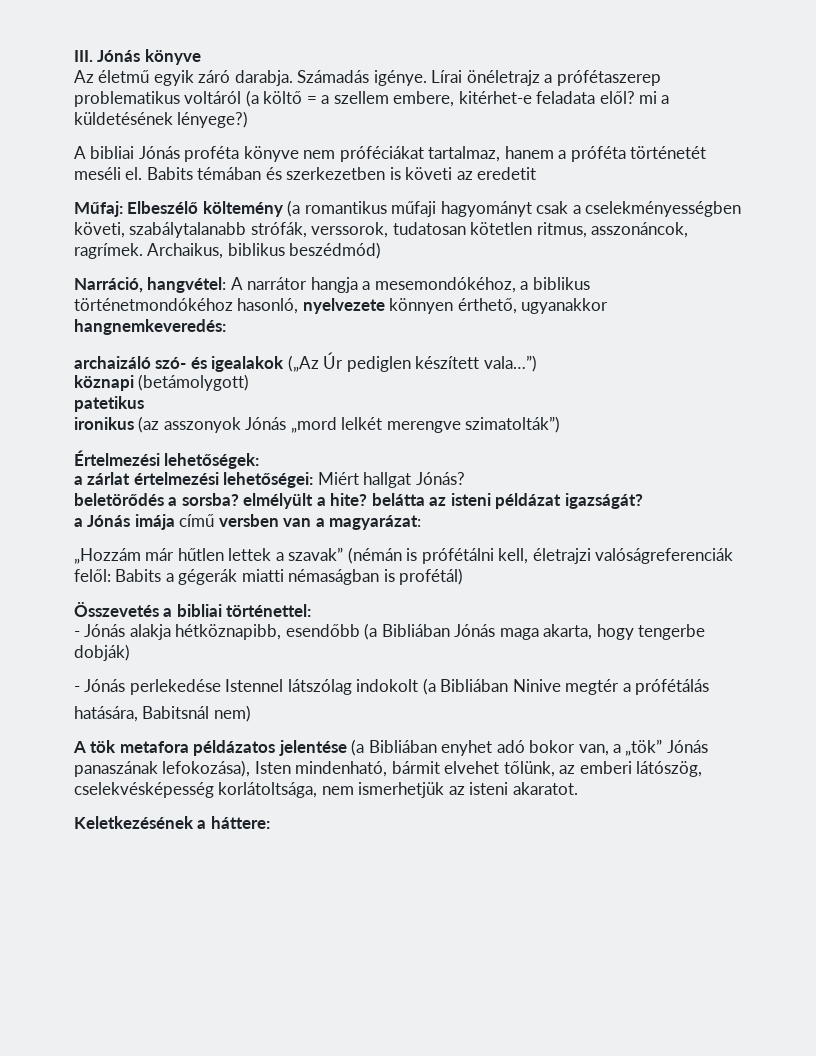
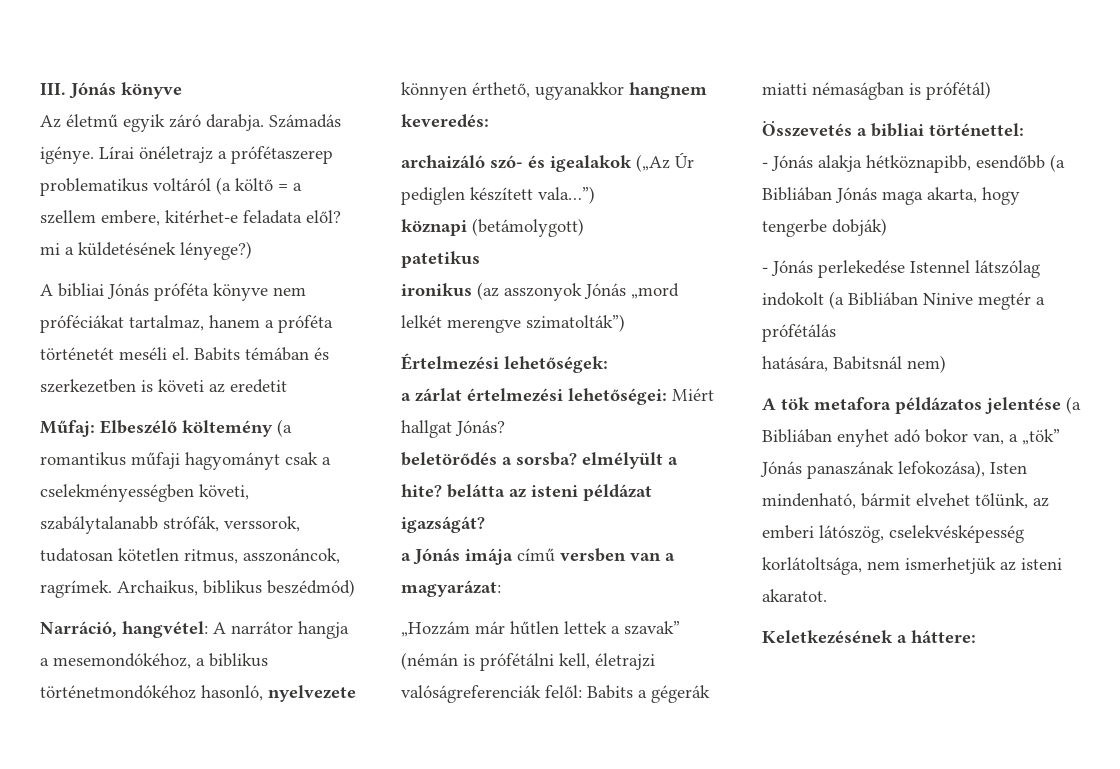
- A bibliai Jónás proféta könyve nem próféciákat tartalmaz, hanem a próféta történetét meséli el.
+ A bibliai Jónás próféta könyve nem próféciákat tartalmaz, hanem a próféta történetét meséli el.
- Narráció, hangvétel: A narrátor hangja a mesemondókéhoz, a biblikus történetmondókéhoz hasonló, nyelvezete könnyen érthető, ugyanakkor hangnemkeveredés:
+ Narráció, hangvétel: A narrátor hangja a mesemondókéhoz, a biblikus történetmondókéhoz hasonló, nyelvezete könnyen érthető, ugyanakkor hangnem keveredés:
- „Hozzám már hűtlen lettek a szavak” (némán is prófétálni kell, életrajzi valóságreferenciák felől: Babits a gégerák miatti némaságban is profétál)
+ „Hozzám már hűtlen lettek a szavak” (némán is prófétálni kell, életrajzi valóságreferenciák felől: Babits a gégerák miatti némaságban is prófétál)

